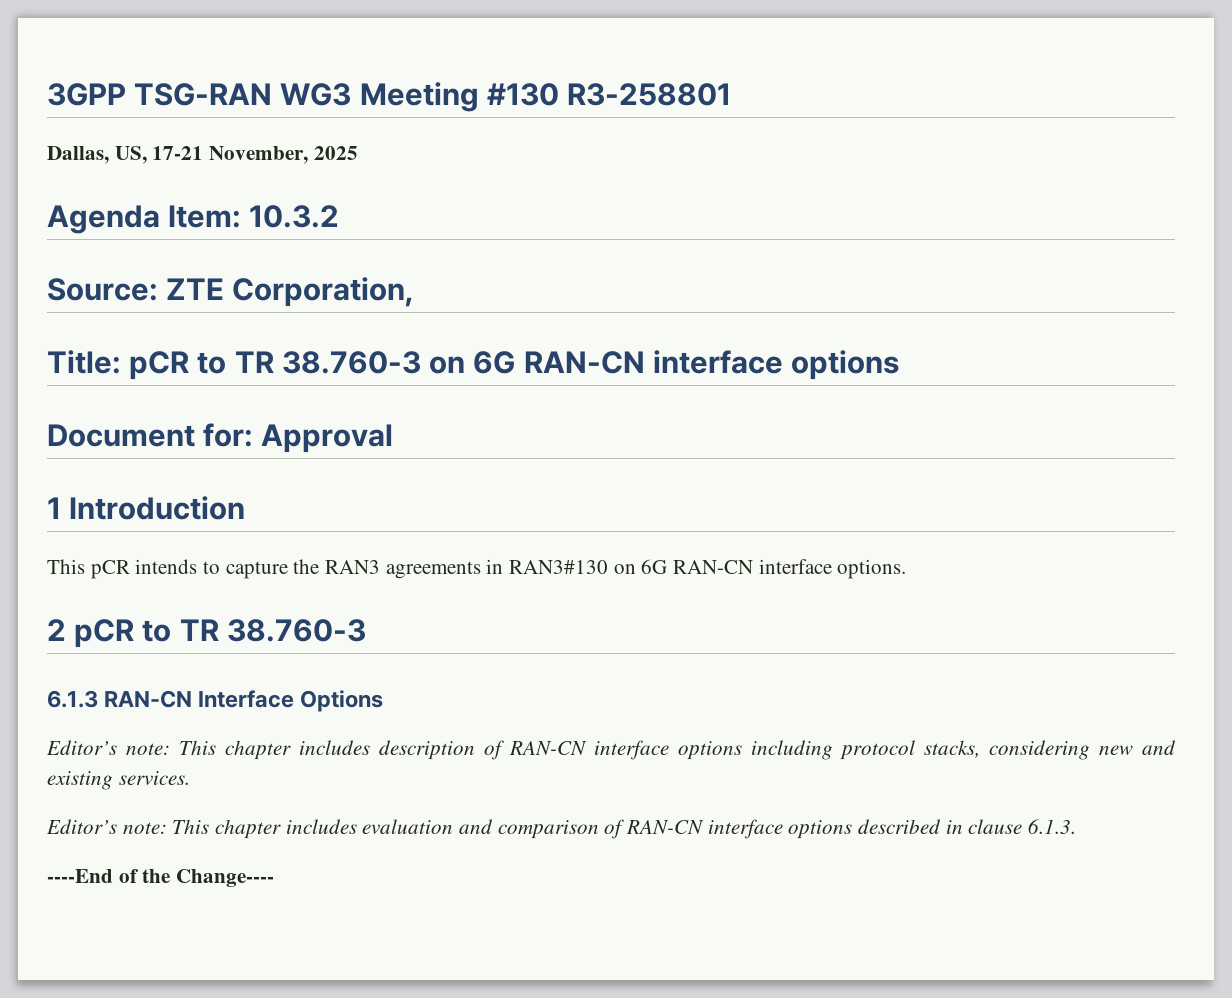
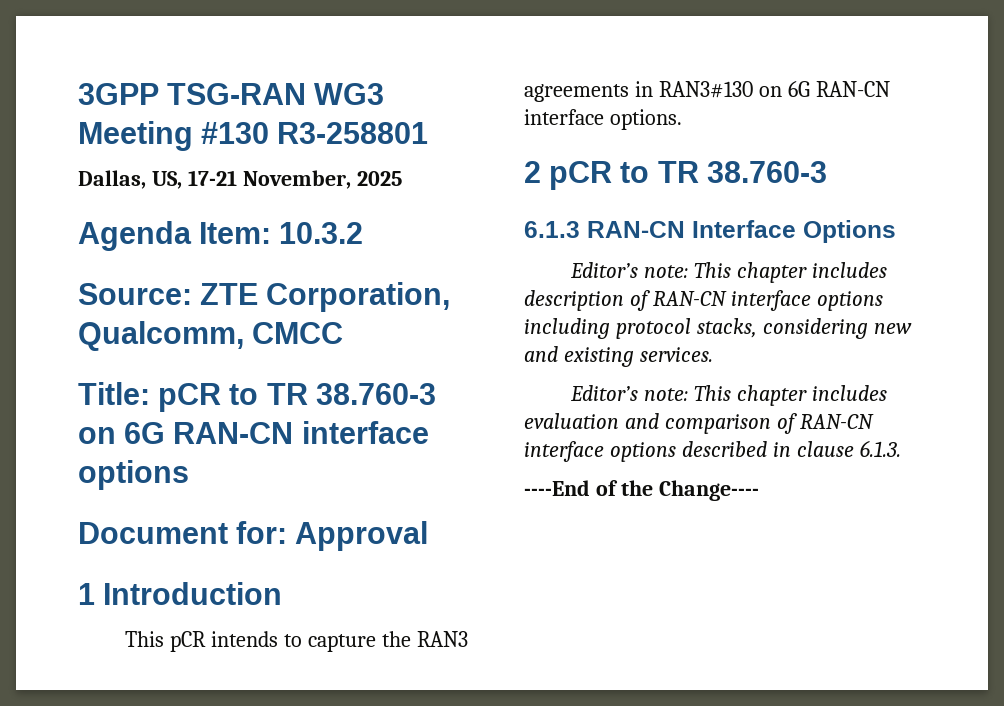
- Source: ZTE Corporation,
+ Source: ZTE Corporation, Qualcomm, CMCC

